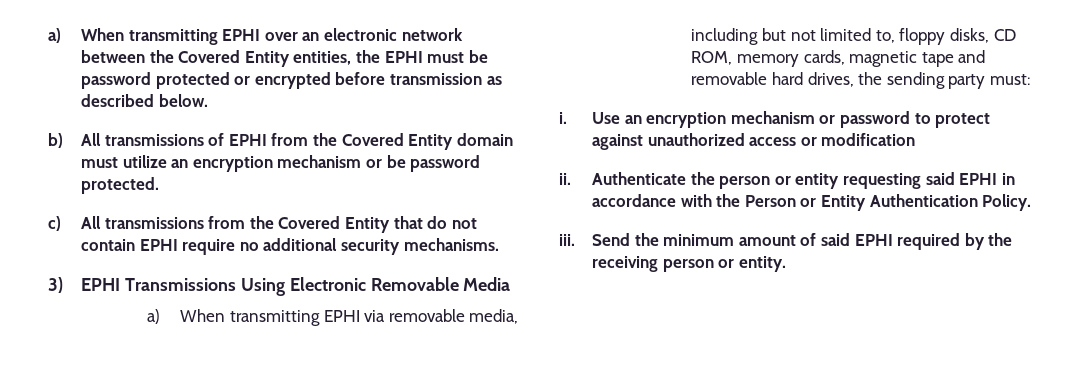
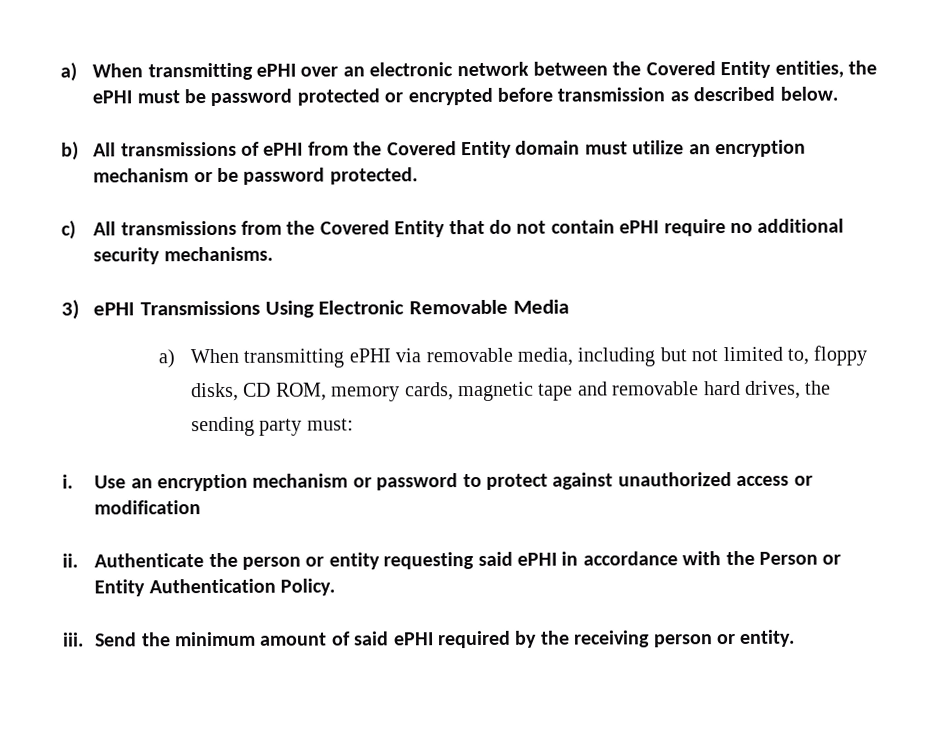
- a) When transmitting EPHI over an electronic network between the Covered Entity entities, the EPHI must be password protected or encrypted before transmission as described below.
+ a) When transmitting ePHI over an electronic network between the Covered Entity entities, the ePHI must be password protected or encrypted before transmission as described below.
- b) All transmissions of EPHI from the Covered Entity domain must utilize an encryption mechanism or be password protected.
+ b) All transmissions of ePHI from the Covered Entity domain must utilize an encryption mechanism or be password protected.
- c) All transmissions from the Covered Entity that do not contain EPHI require no additional security mechanisms.
+ c) All transmissions from the Covered Entity that do not contain ePHI require no additional security mechanisms.
- 3) EPHI Transmissions Using Electronic Removable Media
+ 3) ePHI Transmissions Using Electronic Removable Media
- a) When transmitting EPHI via removable media, including but not limited to, floppy disks, CD ROM, memory cards, magnetic tape and removable hard drives, the sending party must:
+ a) When transmitting ePHI via removable media, including but not limited to, floppy disks, CD ROM, memory cards, magnetic tape and removable hard drives, the sending party must:
- Authenticate the person or entity requesting said EPHI in accordance with the Person or Entity Authentication Policy.
+ Authenticate the person or entity requesting said ePHI in accordance with the Person or Entity Authentication Policy.
- Send the minimum amount of said EPHI required by the receiving person or entity.
+ Send the minimum amount of said ePHI required by the receiving person or entity.

